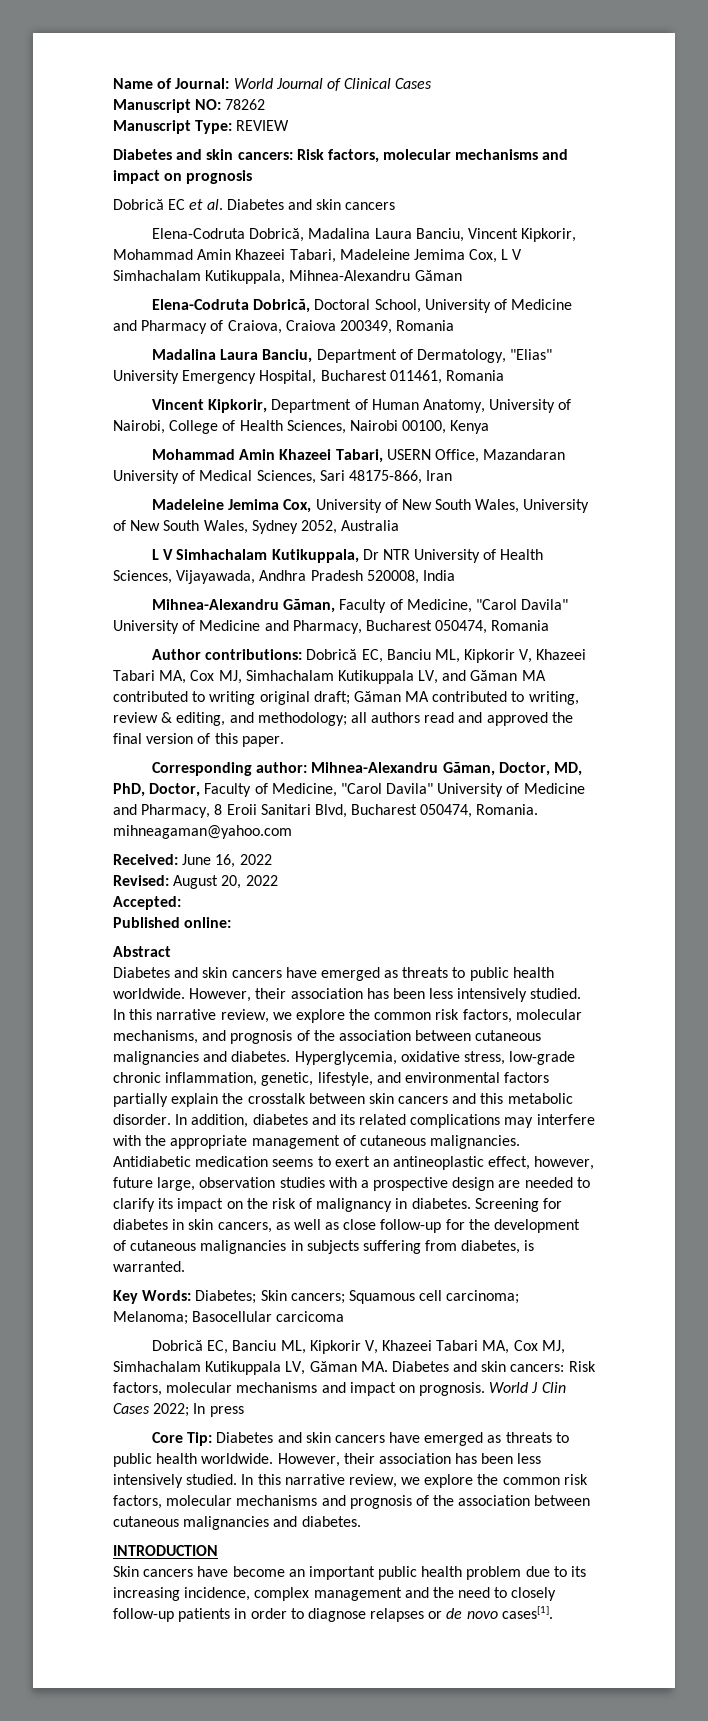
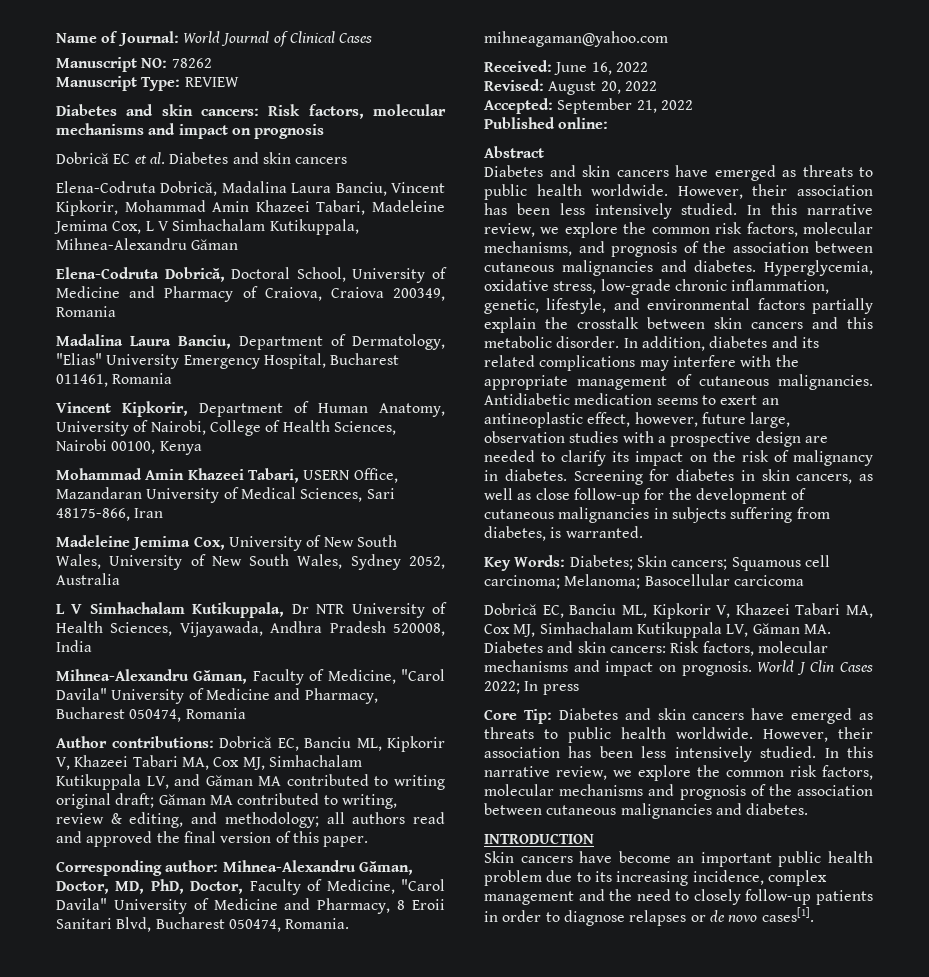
- Accepted:
+ Accepted: September 21, 2022

